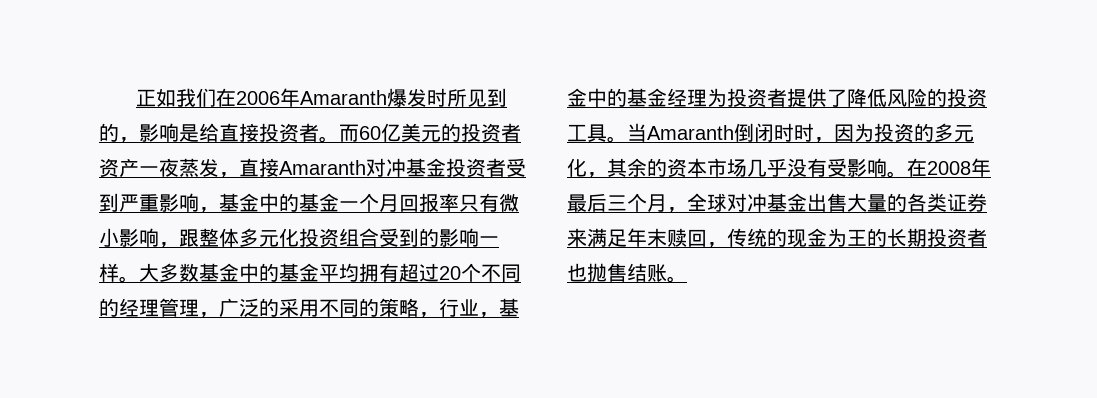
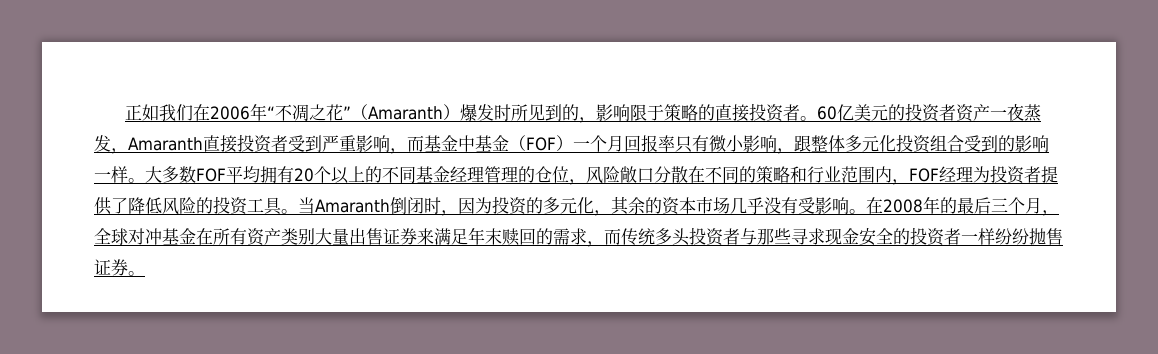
- 正如我们在2006年Amaranth爆发时所见到的，影响是给直接投资者。
+ 正如我们在2006年“不凋之花”（Amaranth）爆发时所见到的，影响限于策略的直接投资者。
- 而60亿美元的投资者资产一夜蒸发，直接Amaranth对冲基金投资者受到严重影响，基金中的基金一个月回报率只有微小影响，跟整体多元化投资组合受到的影响一样。
+ 60亿美元的投资者资产一夜蒸发，Amaranth直接投资者受到严重影响，而基金中基金（FOF）一个月回报率只有微小影响，跟整体多元化投资组合受到的影响一样。
- 大多数基金中的基金平均拥有超过20个不同的经理管理，广泛的采用不同的策略，行业，基金中的基金经理为投资者提供了降低风险的投资工具。
+ 大多数FOF平均拥有20个以上的不同基金经理管理的仓位，风险敞口分散在不同的策略和行业范围内，FOF经理为投资者提供了降低风险的投资工具。
- 当Amaranth倒闭时时，因为投资的多元化，其余的资本市场几乎没有受影响。
+ 当Amaranth倒闭时，因为投资的多元化，其余的资本市场几乎没有受影响。
- 在2008年最后三个月，全球对冲基金出售大量的各类证券来满足年末赎回，传统的现金为王的长期投资者也抛售结账。
+ 在2008年的最后三个月，全球对冲基金在所有资产类别大量出售证券来满足年末赎回的需求，而传统多头投资者与那些寻求现金安全的投资者一样纷纷抛售证券。

